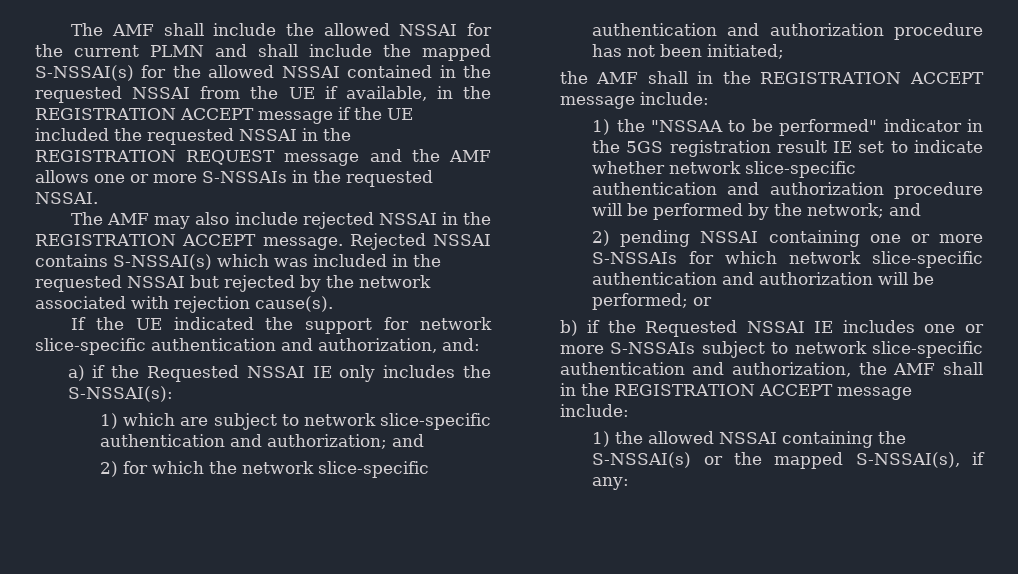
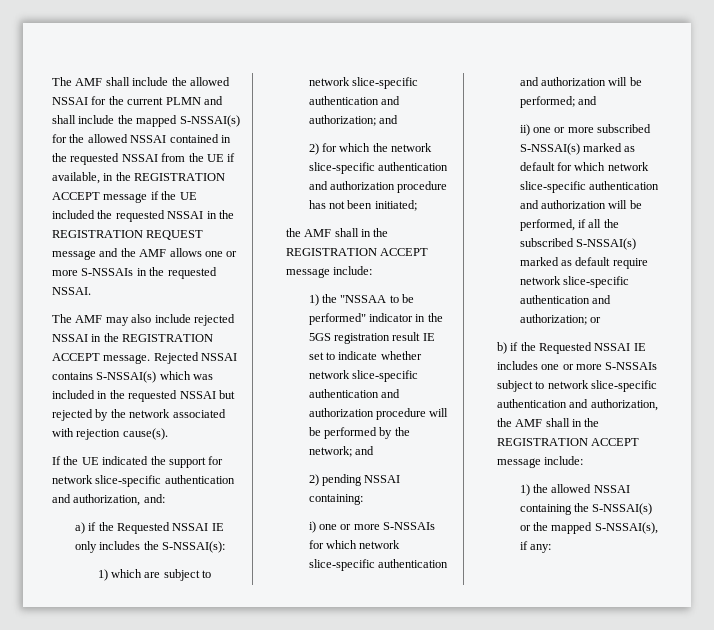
- 2) pending NSSAI containing one or more S-NSSAIs for which network slice-specific authentication and authorization will be performed; or
+ 2) pending NSSAI containing:
+ i) one or more S-NSSAIs for which network slice-specific authentication and authorization will be performed; and
+ ii) one or more subscribed S-NSSAI(s) marked as default for which network slice-specific authentication and authorization will be performed, if all the subscribed S-NSSAI(s) marked as default require network slice-specific authentication and authorization; or

